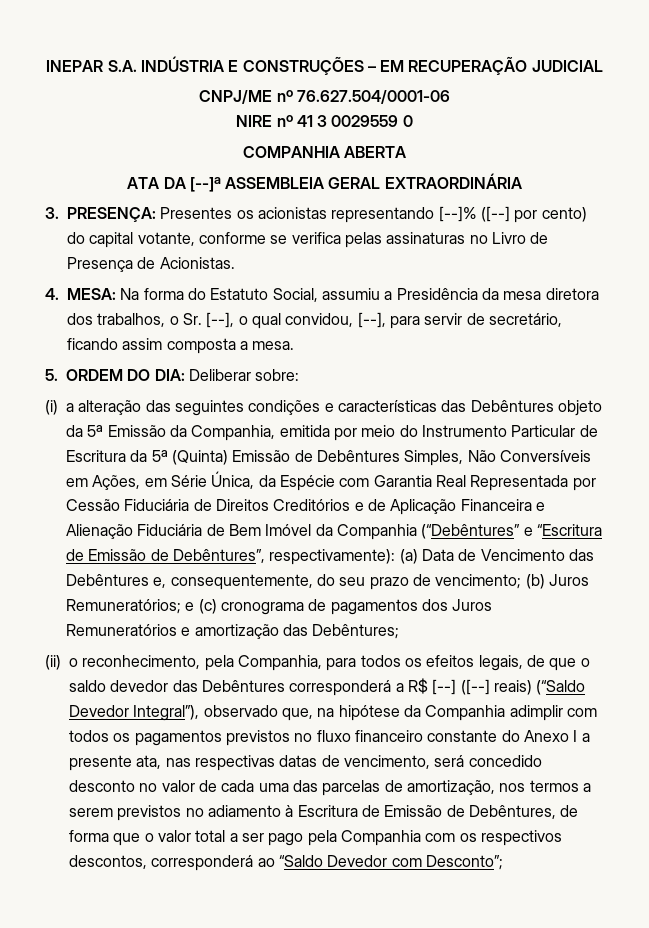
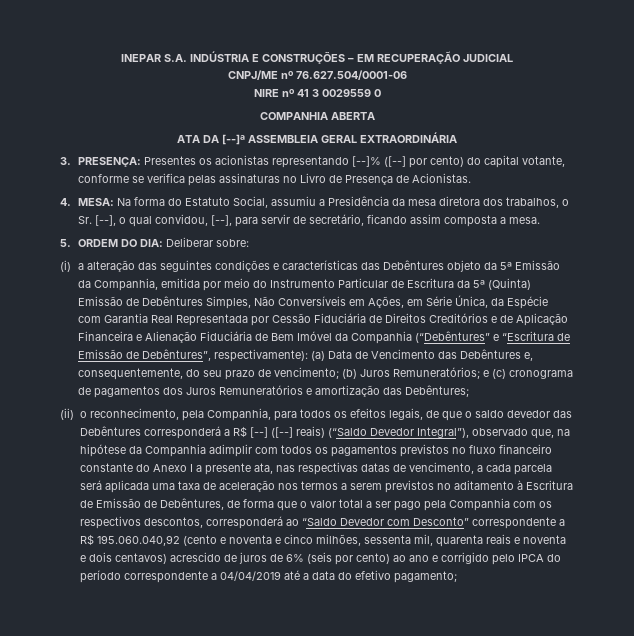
- (ii) o reconhecimento, pela Companhia, para todos os efeitos legais, de que o saldo devedor das Debêntures corresponderá a R$ [--] ([--] reais) (“Saldo Devedor Integral”), observado que, na hipótese da Companhia adimplir com todos os pagamentos previstos no fluxo financeiro constante do Anexo I a presente ata, nas respectivas datas de vencimento, será concedido desconto no valor de cada uma das parcelas de amortização, nos termos a serem previstos no adiamento à Escritura de Emissão de Debêntures, de forma que o valor total a ser pago pela Companhia com os respectivos descontos, corresponderá ao “Saldo Devedor com Desconto”;
+ (ii) o reconhecimento, pela Companhia, para todos os efeitos legais, de que o saldo devedor das Debêntures corresponderá a R$ [--] ([--] reais) (“Saldo Devedor Integral”), observado que, na hipótese da Companhia adimplir com todos os pagamentos previstos no fluxo financeiro constante do Anexo I a presente ata, nas respectivas datas de vencimento, a cada parcela será aplicada uma taxa de aceleração nos termos a serem previstos no aditamento à Escritura de Emissão de Debêntures, de forma que o valor total a ser pago pela Companhia com os respectivos descontos, corresponderá ao “Saldo Devedor com Desconto” correspondente a R$ 195.060.040,92 (cento e noventa e cinco milhões, sessenta mil, quarenta reais e noventa e dois centavos) acrescido de juros de 6% (seis por cento) ao ano e corrigido pelo IPCA do período correspondente a 04/04/2019 até a data do efetivo pagamento;

